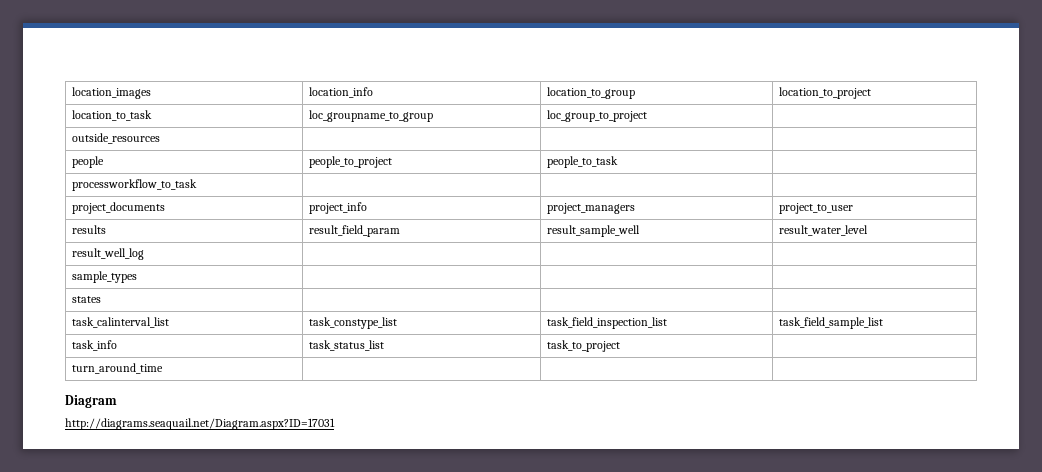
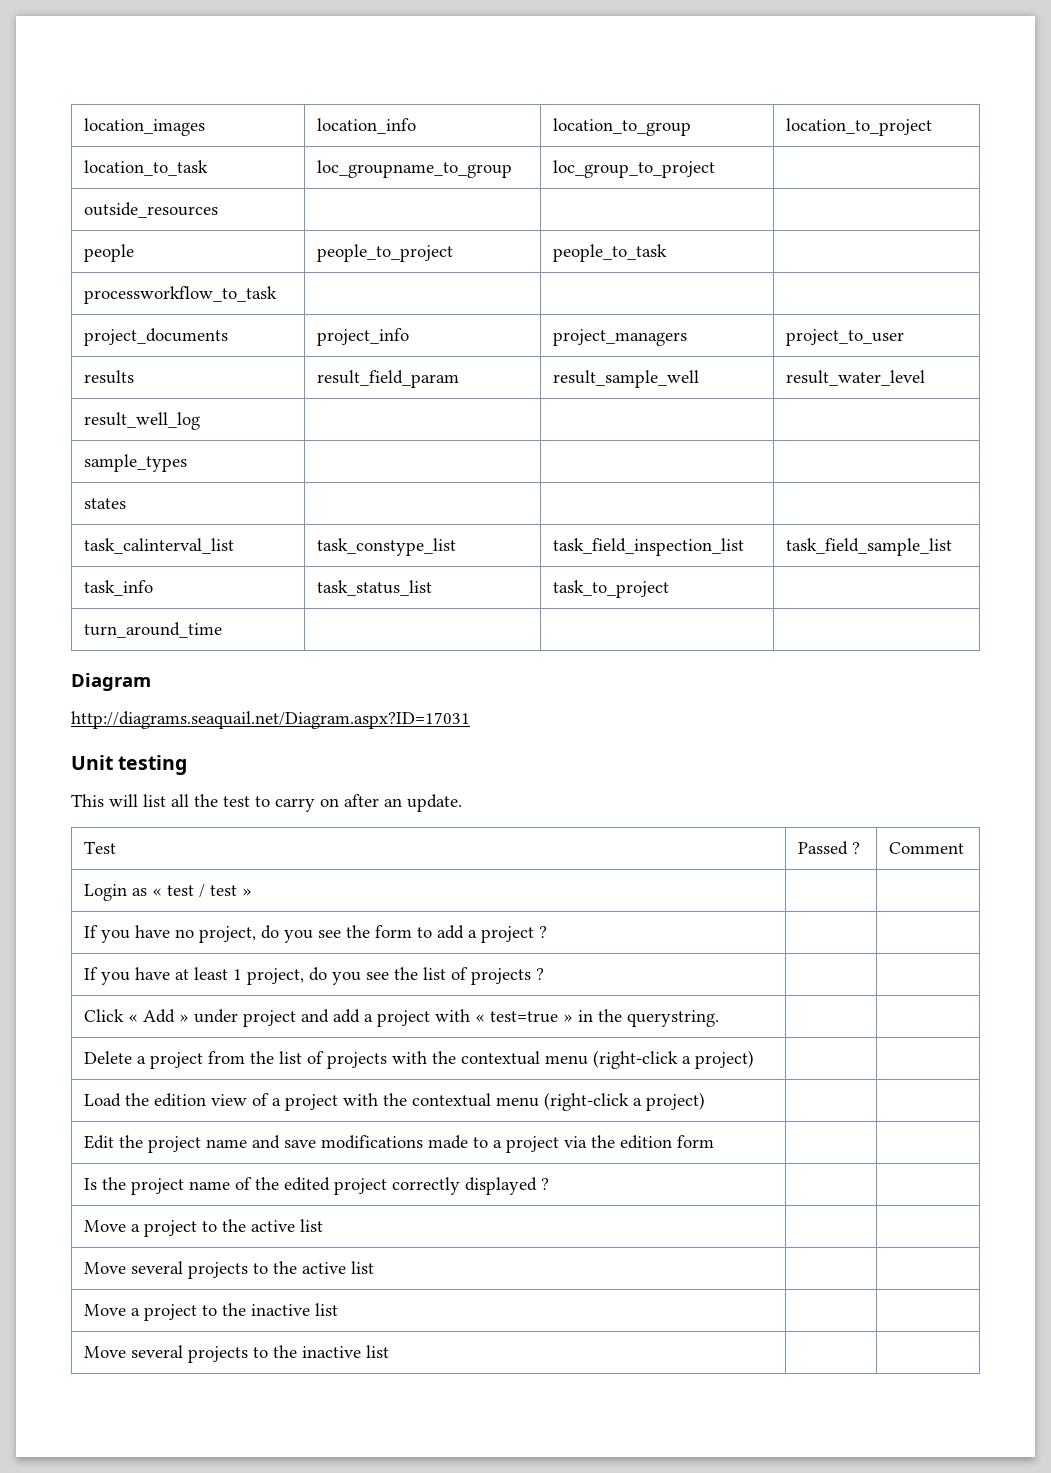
+ Unit testing
+ This will list all the test to carry on after an update.
+ Test | Passed ? | Comment
+ Login as « test / test » | |
+ If you have no project, do you see the form to add a project ? | |
+ If you have at least 1 project, do you see the list of projects ? | |
+ Click « Add » under project and add a project with « test=true » in the querystring. | |
+ Delete a project from the list of projects with the contextual menu (right-click a project) | |
+ Load the edition view of a project with the contextual menu (right-click a project) | |
+ Edit the project name and save modifications made to a project via the edition form | |
+ Is the project name of the edited project correctly displayed ? | |
+ Move a project to the active list | |
+ Move several projects to the active list | |
+ Move a project to the inactive list | |
+ Move several projects to the inactive list | |

